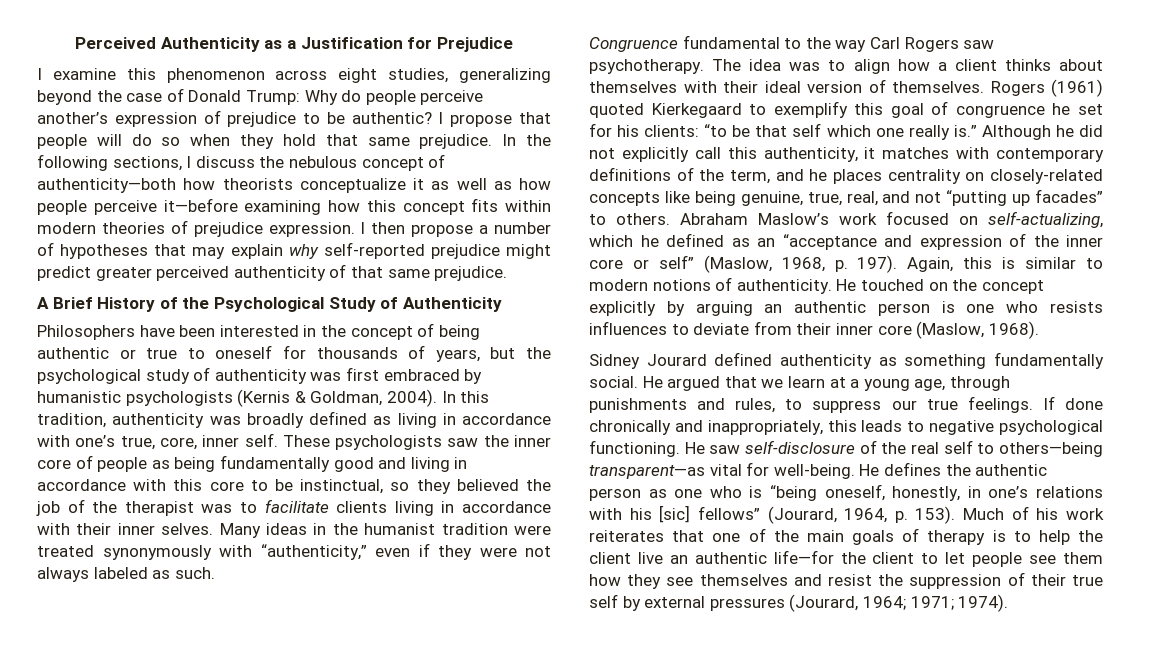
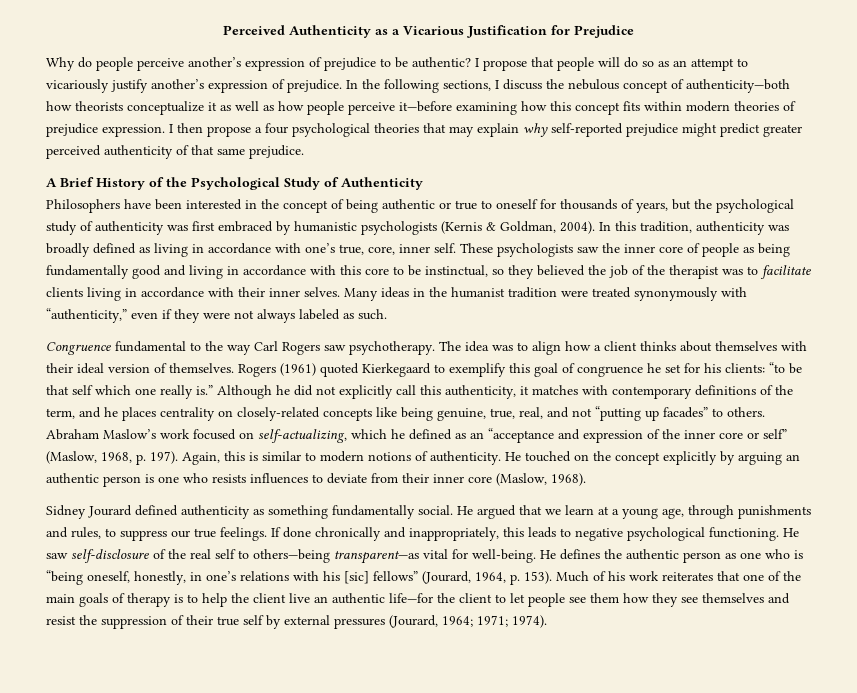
- Perceived Authenticity as a Justification for Prejudice
+ Perceived Authenticity as a Vicarious Justification for Prejudice
- I examine this phenomenon across eight studies, generalizing beyond the case of Donald Trump: Why do people perceive another’s expression of prejudice to be authentic?
+ Why do people perceive another’s expression of prejudice to be authentic?
- I propose that people will do so when they hold that same prejudice.
+ I propose that people will do so as an attempt to vicariously justify another’s expression of prejudice.
- I then propose a number of hypotheses that may explain why self-reported prejudice might predict greater perceived authenticity of that same prejudice.
+ I then propose a four psychological theories that may explain why self-reported prejudice might predict greater perceived authenticity of that same prejudice.

